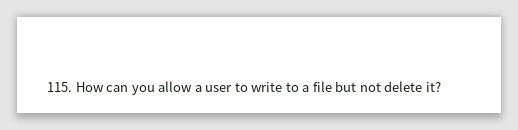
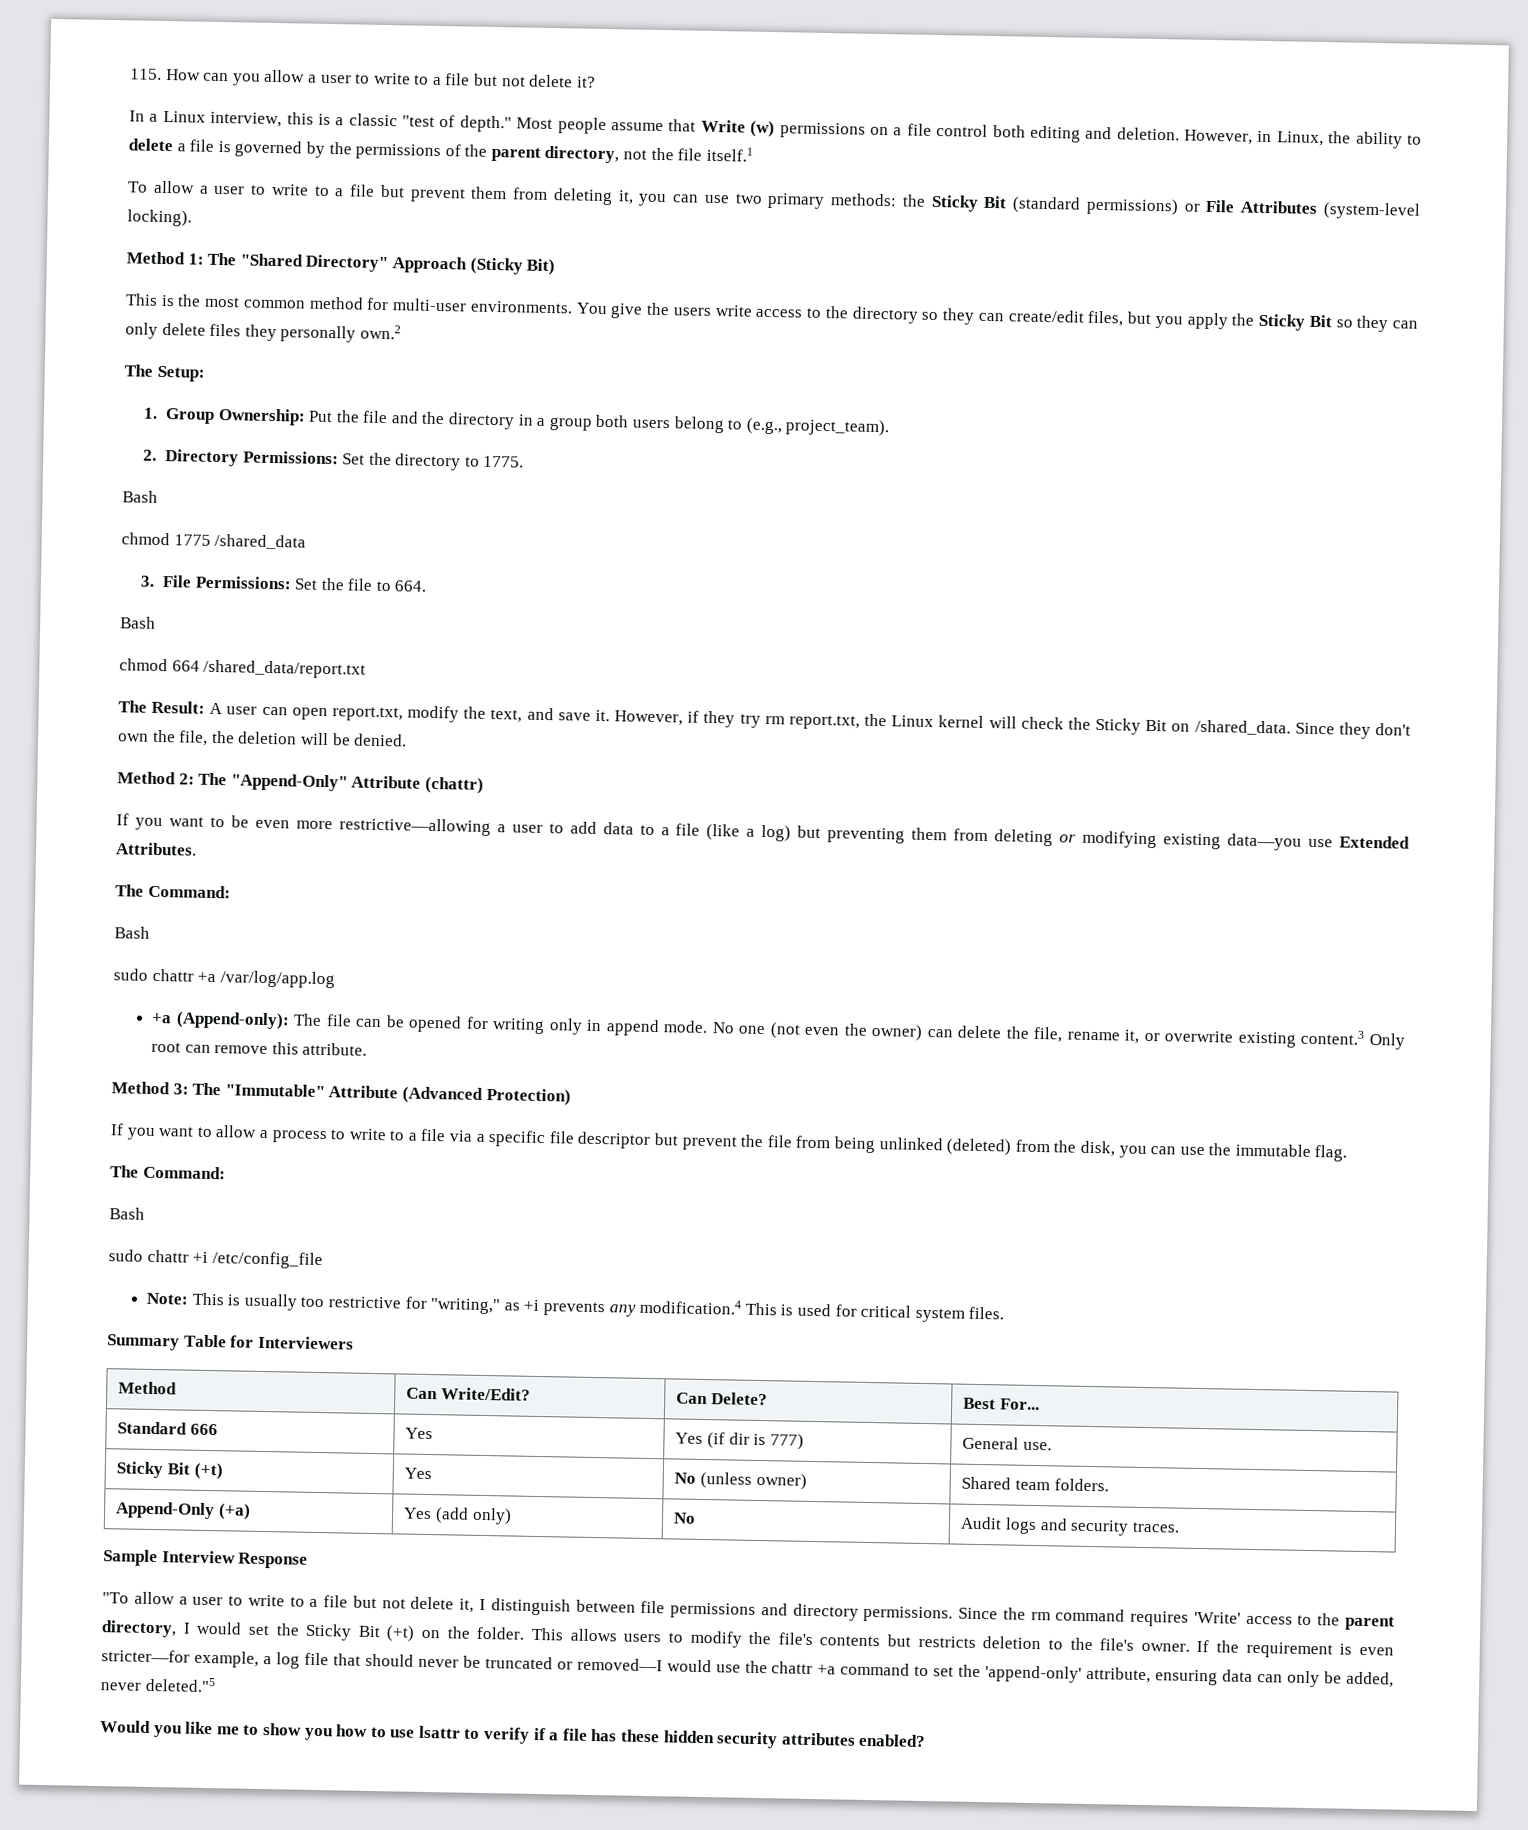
+ In a Linux interview, this is a classic "test of depth." Most people assume that Write (w) permissions on a file control both editing and deletion. However, in Linux, the ability to delete a file is governed by the permissions of the parent directory, not the file itself.1
+ To allow a user to write to a file but prevent them from deleting it, you can use two primary methods: the Sticky Bit (standard permissions) or File Attributes (system-level locking).
+ Method 1: The "Shared Directory" Approach (Sticky Bit)
+ This is the most common method for multi-user environments. You give the users write access to the directory so they can create/edit files, but you apply the Sticky Bit so they can only delete files they personally own.2
+ The Setup:
+ 1. Group Ownership: Put the file and the directory in a group both users belong to (e.g., project_team).
+ 2. Directory Permissions: Set the directory to 1775.
+ Bash
+ chmod 1775 /shared_data
+ 3. File Permissions: Set the file to 664.
+ Bash
+ chmod 664 /shared_data/report.txt
+ The Result: A user can open report.txt, modify the text, and save it. However, if they try rm report.txt, the Linux kernel will check the Sticky Bit on /shared_data. Since they don't own the file, the deletion will be denied.
+ Method 2: The "Append-Only" Attribute (chattr)
+ If you want to be even more restrictive—allowing a user to add data to a file (like a log) but preventing them from deleting or modifying existing data—you use Extended Attributes.
+ The Command:
+ Bash
+ sudo chattr +a /var/log/app.log
+ +a (Append-only): The file can be opened for writing only in append mode. No one (not even the owner) can delete the file, rename it, or overwrite existing content.3 Only root can remove this attribute.
+ Method 3: The "Immutable" Attribute (Advanced Protection)
+ If you want to allow a process to write to a file via a specific file descriptor but prevent the file from being unlinked (deleted) from the disk, you can use the immutable flag.
+ The Command:
+ Bash
+ sudo chattr +i /etc/config_file
+ Note: This is usually too restrictive for "writing," as +i prevents any modification.4 This is used for critical system files.
+ Summary Table for Interviewers
+ Method | Can Write/Edit? | Can Delete? | Best For...
+ Standard 666 | Yes | Yes (if dir is 777) | General use.
+ Sticky Bit (+t) | Yes | No (unless owner) | Shared team folders.
+ Append-Only (+a) | Yes (add only) | No | Audit logs and security traces.
+ Sample Interview Response
+ "To allow a user to write to a file but not delete it, I distinguish between file permissions and directory permissions. Since the rm command requires 'Write' access to the parent directory, I would set the Sticky Bit (+t) on the folder. This allows users to modify the file's contents but restricts deletion to the file's owner. If the requirement is even stricter—for example, a log file that should never be truncated or removed—I would use the chattr +a command to set the 'append-only' attribute, ensuring data can only be added, never deleted."5
+ Would you like me to show you how to use lsattr to verify if a file has these hidden security attributes enabled?

